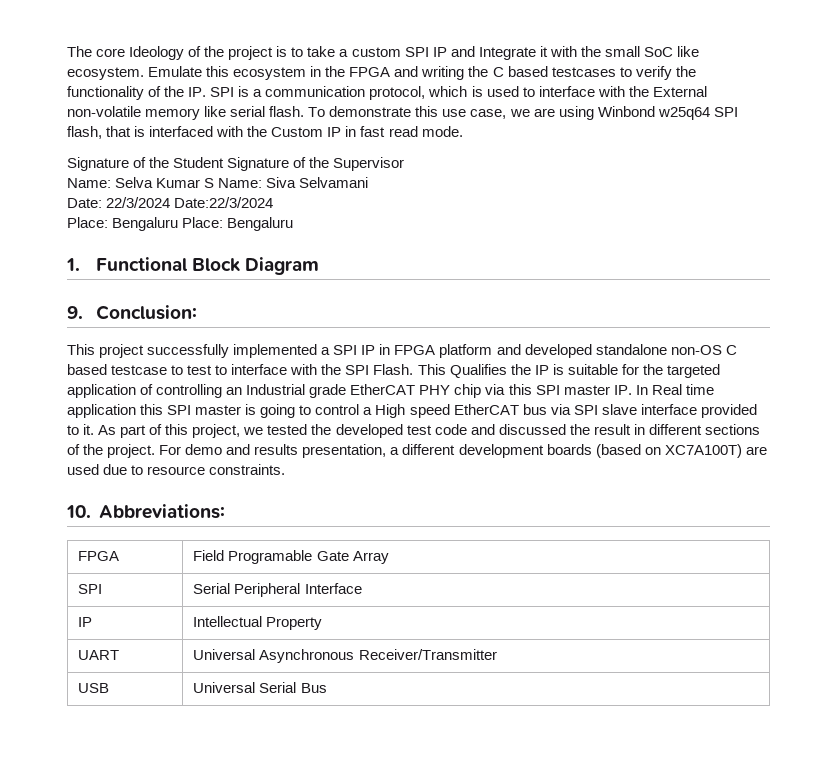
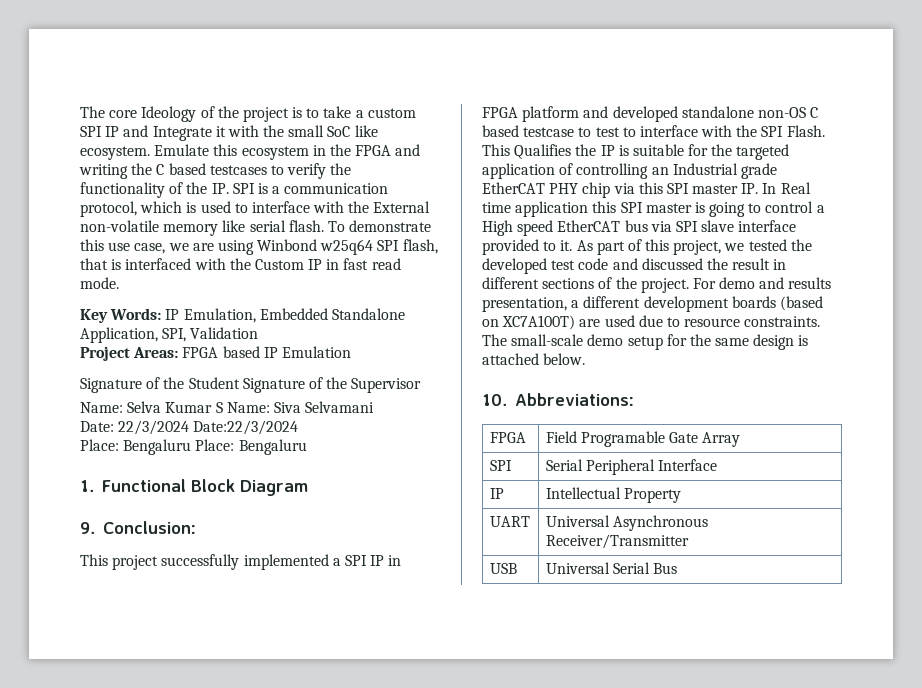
+ Key Words: IP Emulation, Embedded Standalone Application, SPI, Validation
+ Project Areas: FPGA based IP Emulation
+ The small-scale demo setup for the same design is attached below.

